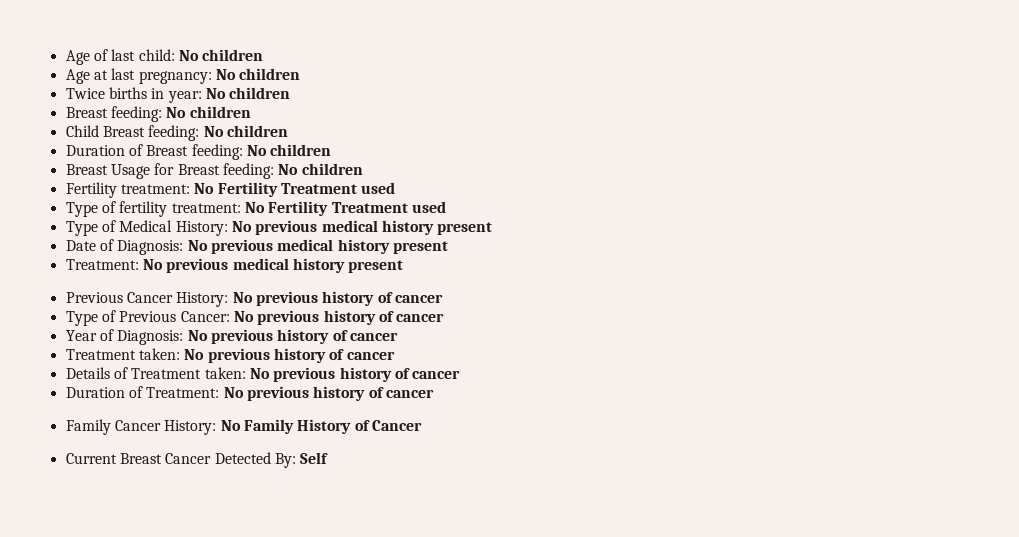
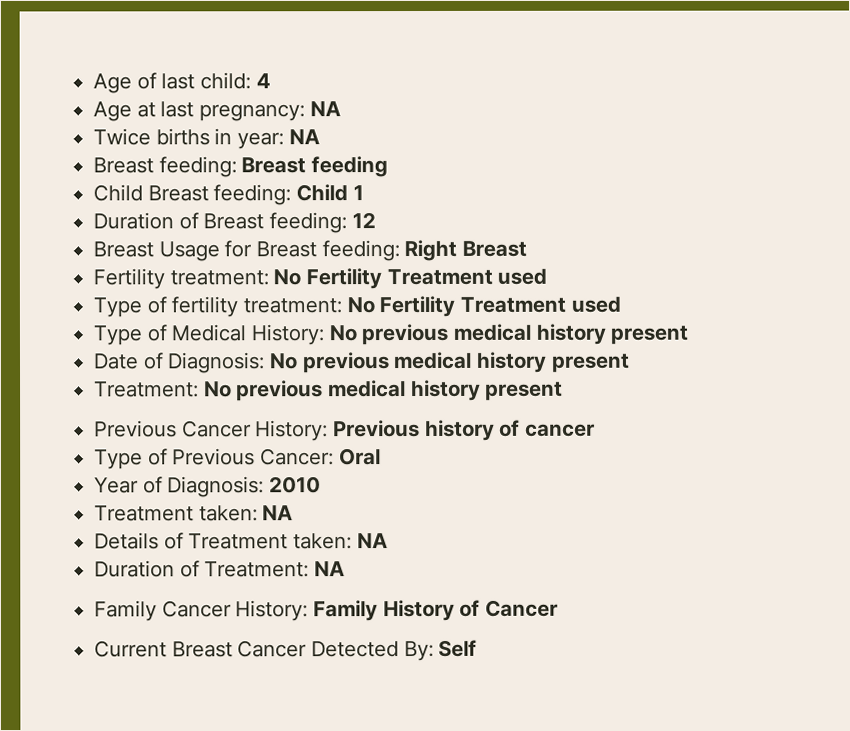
- Age of last child: No children
+ Age of last child: 4
- Age at last pregnancy: No children
+ Age at last pregnancy: NA
- Twice births in year: No children
- Breast feeding: No children
+ Twice births in year: NA
+ Breast feeding: Breast feeding
- Child Breast feeding: No children
+ Child Breast feeding: Child 1
- Duration of Breast feeding: No children
+ Duration of Breast feeding: 12
- Breast Usage for Breast feeding: No children
+ Breast Usage for Breast feeding: Right Breast
- Previous Cancer History: No previous history of cancer
+ Previous Cancer History: Previous history of cancer
- Type of Previous Cancer: No previous history of cancer
- Year of Diagnosis: No previous history of cancer
- Treatment taken: No previous history of cancer
- Details of Treatment taken: No previous history of cancer
- Duration of Treatment: No previous history of cancer
+ Type of Previous Cancer: Oral
+ Year of Diagnosis: 2010
+ Treatment taken: NA
+ Details of Treatment taken: NA
+ Duration of Treatment: NA
- Family Cancer History: No Family History of Cancer
+ Family Cancer History: Family History of Cancer

